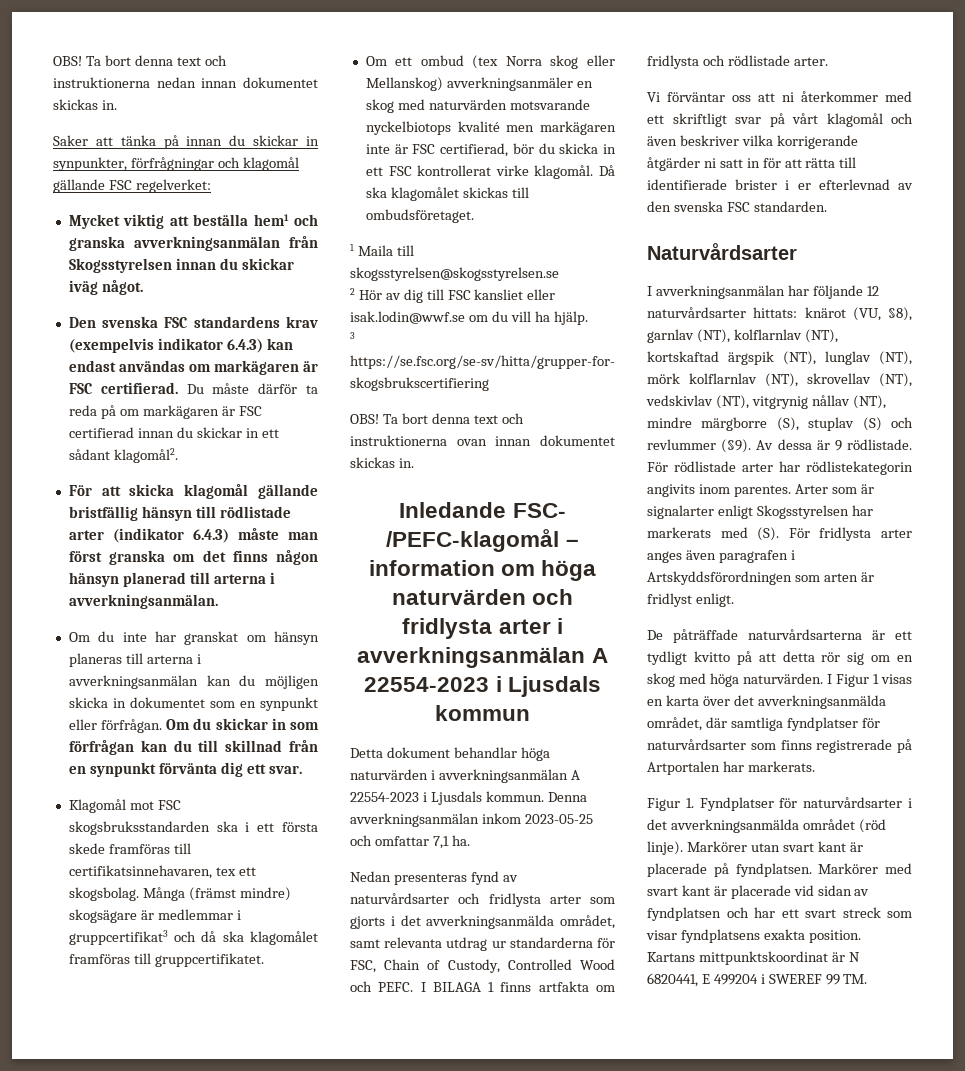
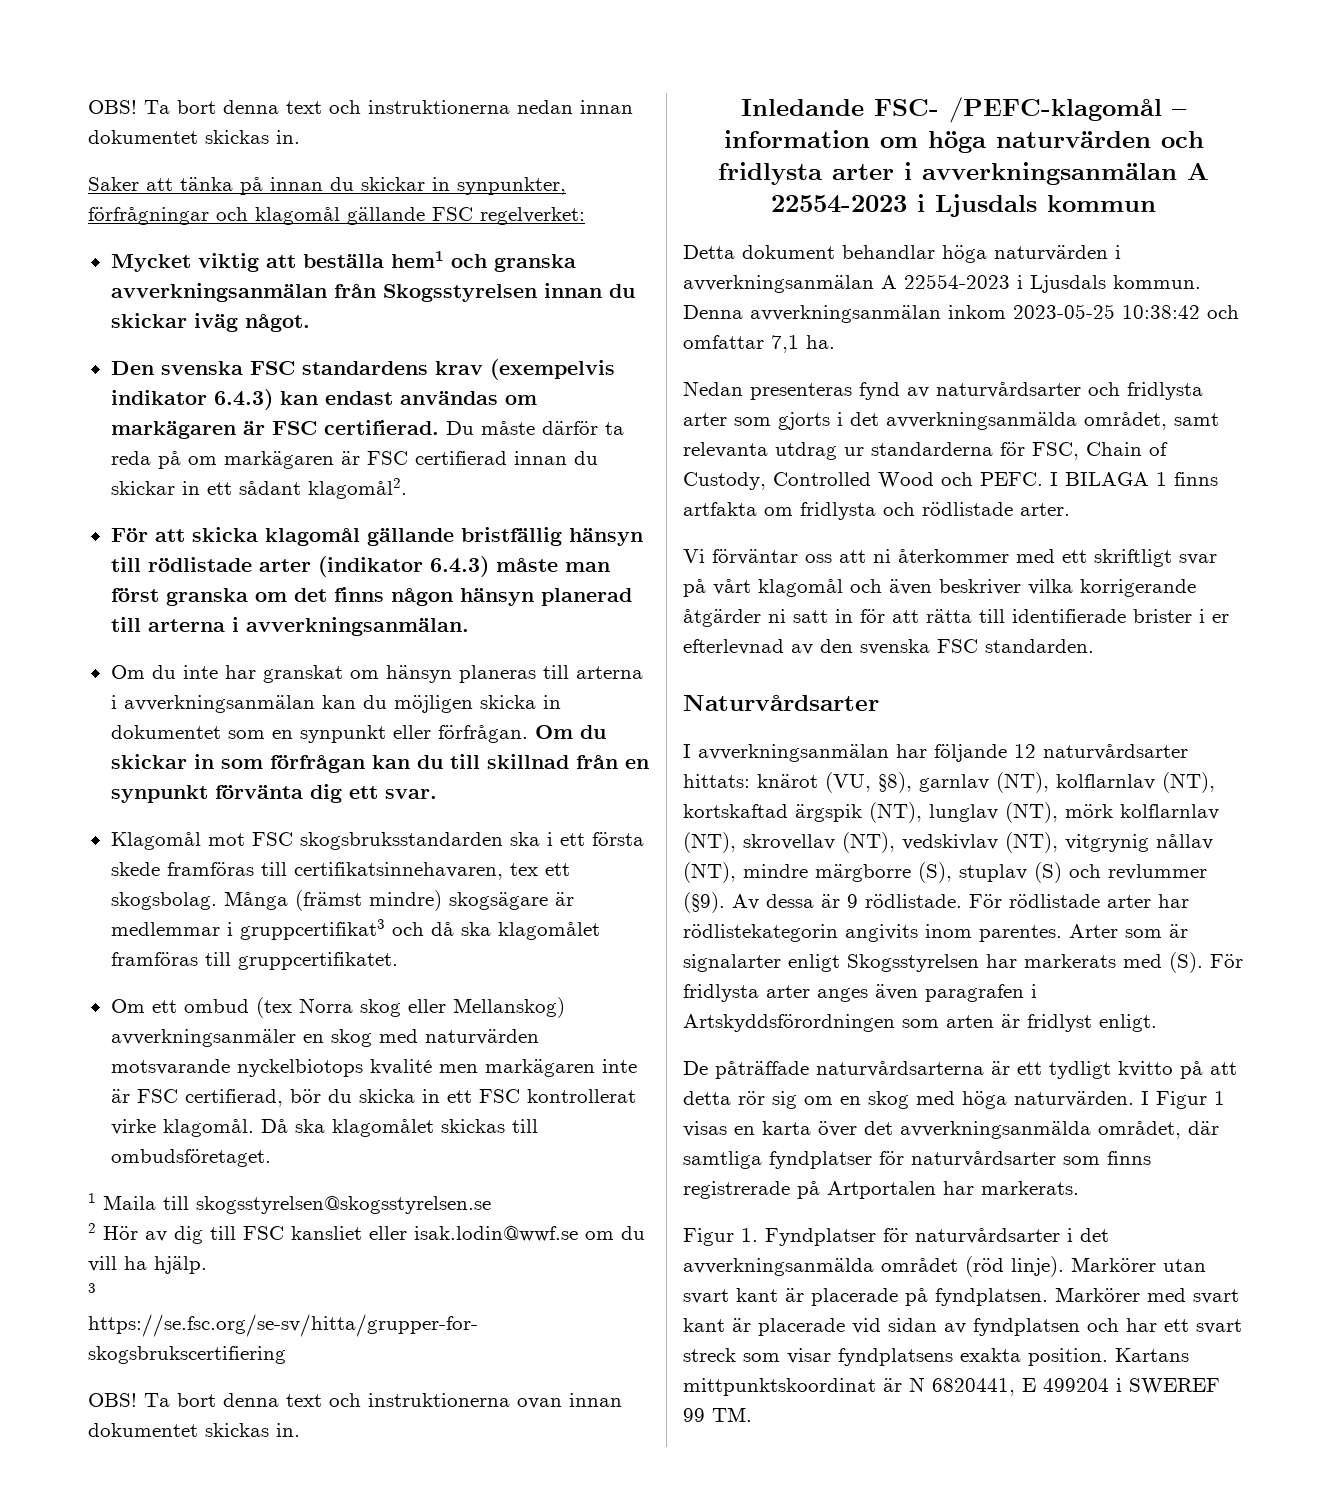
- Denna avverkningsanmälan inkom 2023-05-25 och omfattar 7,1 ha.
+ Denna avverkningsanmälan inkom 2023-05-25 10:38:42 och omfattar 7,1 ha.

